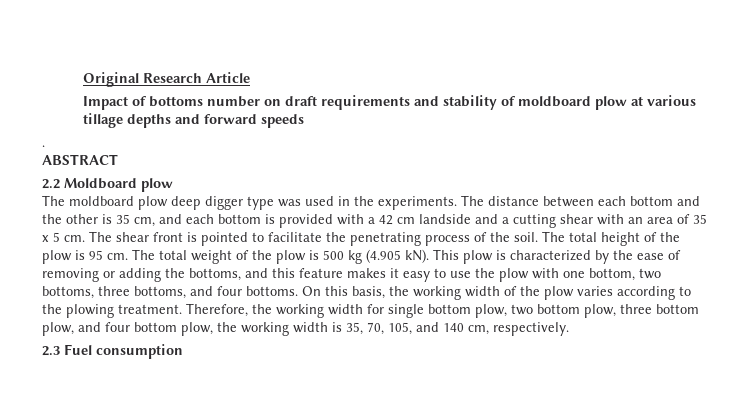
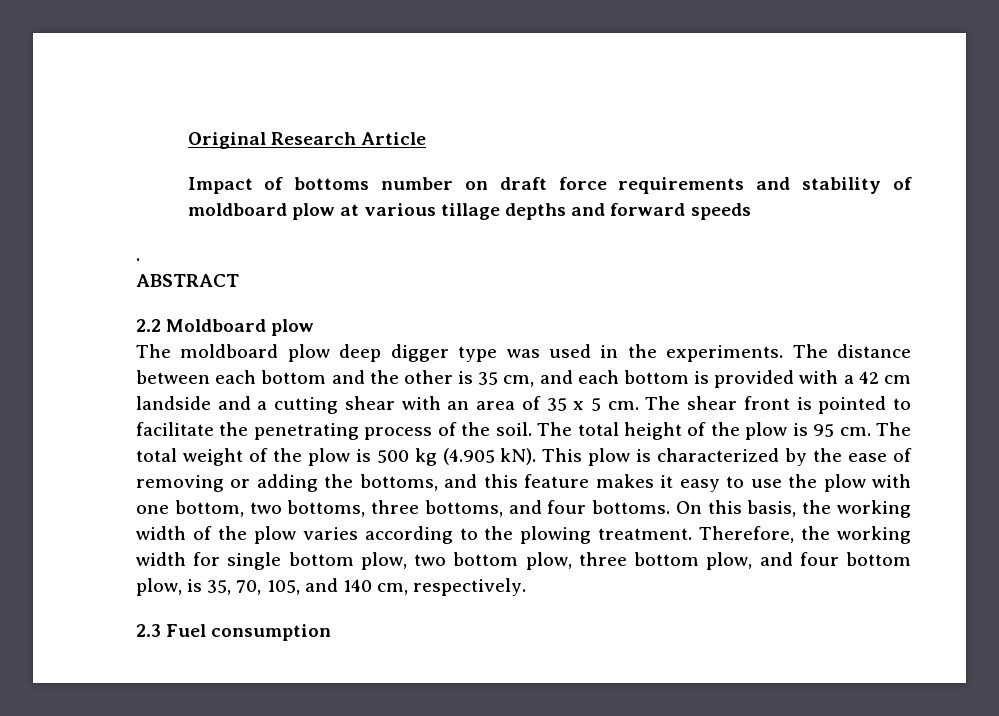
- Impact of bottoms number on draft requirements and stability of moldboard plow at various tillage depths and forward speeds
+ Impact of bottoms number on draft force requirements and stability of moldboard plow at various tillage depths and forward speeds
- Therefore, the working width for single bottom plow, two bottom plow, three bottom plow, and four bottom plow, the working width is 35, 70, 105, and 140 cm, respectively.
+ Therefore, the working width for single bottom plow, two bottom plow, three bottom plow, and four bottom plow, is 35, 70, 105, and 140 cm, respectively.

